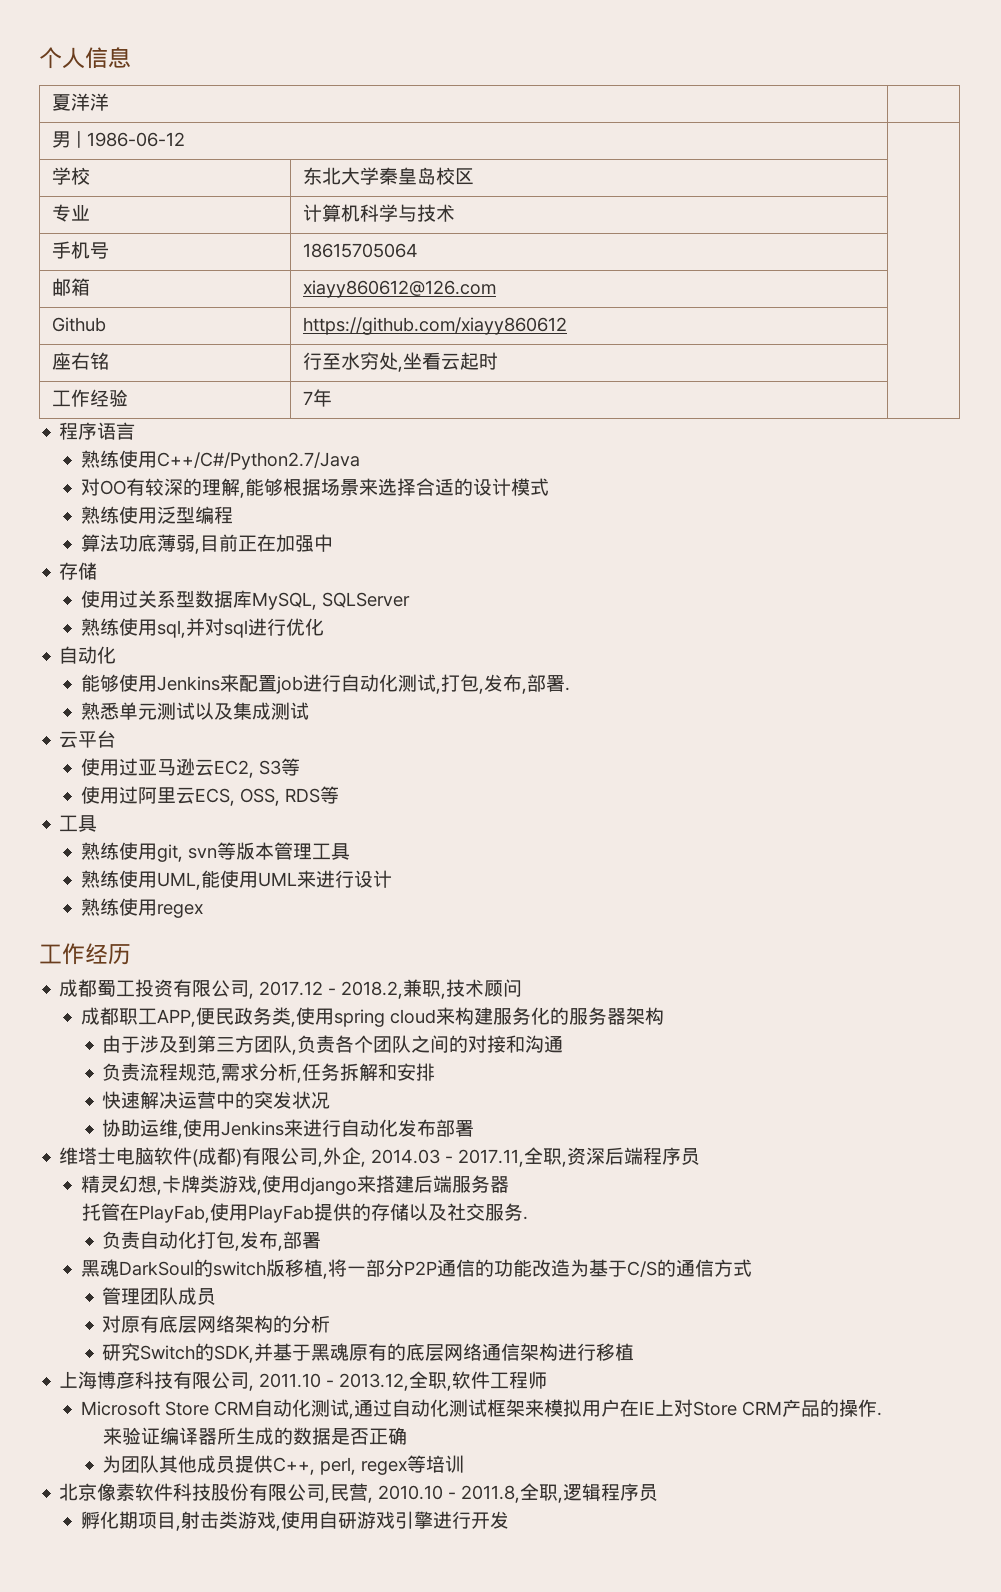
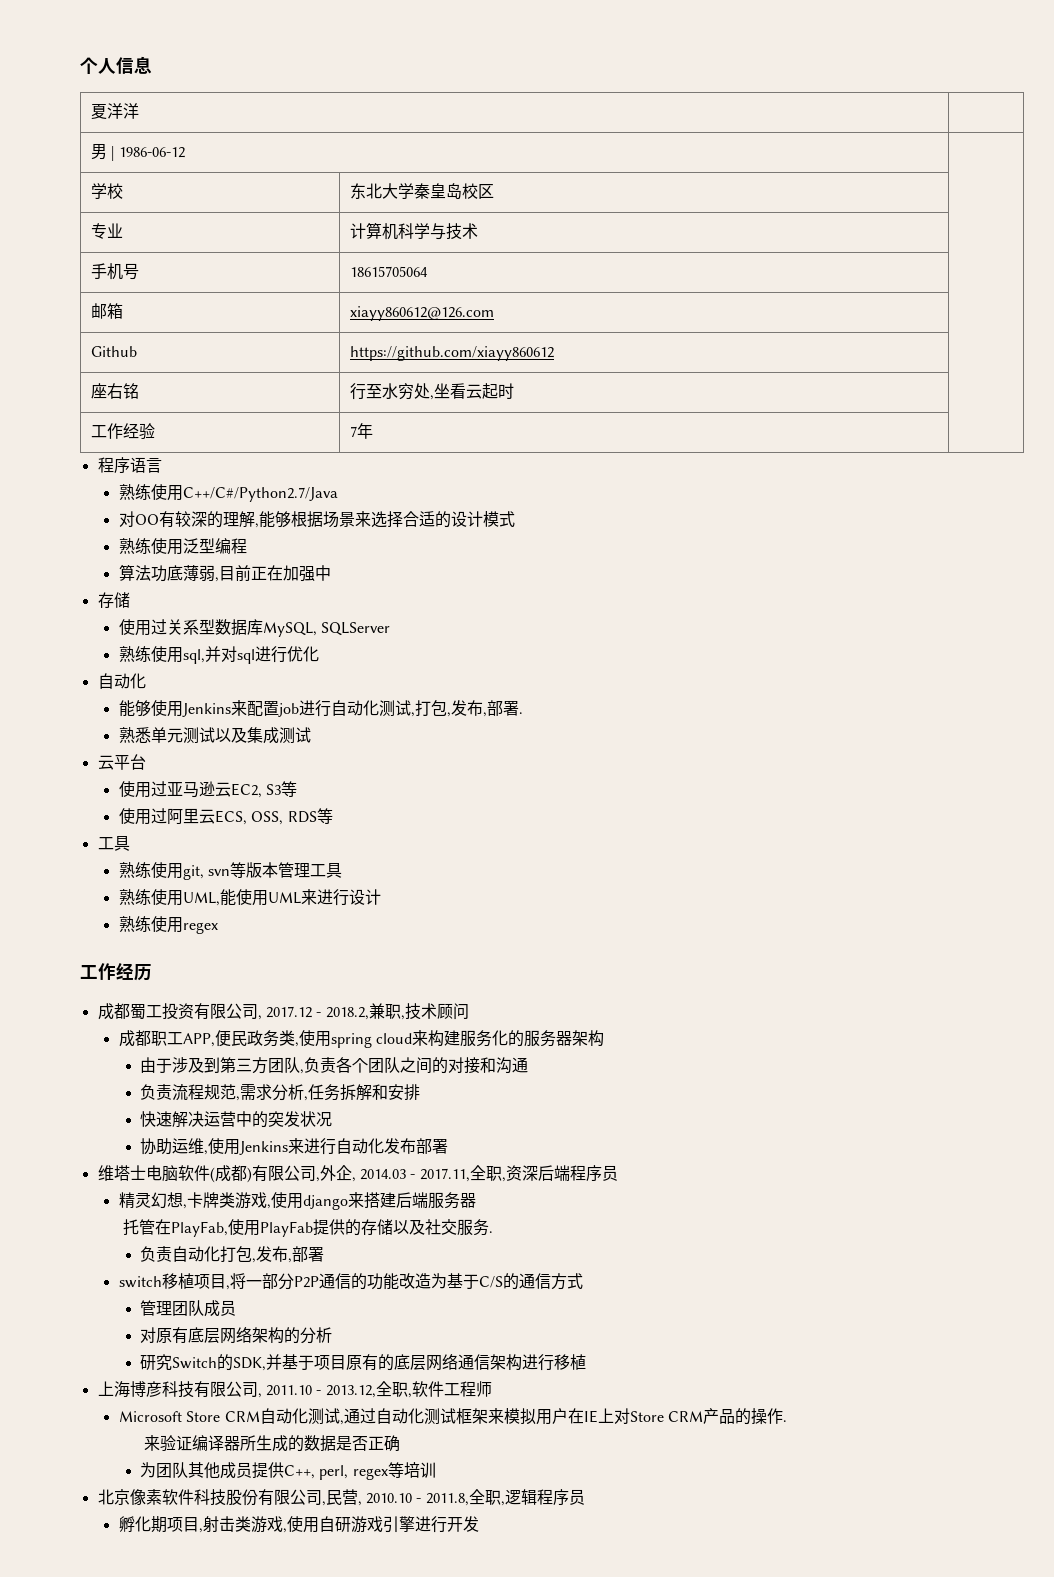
- 黑魂DarkSoul的switch版移植,将一部分P2P通信的功能改造为基于C/S的通信方式
+ switch移植项目,将一部分P2P通信的功能改造为基于C/S的通信方式
- 研究Switch的SDK,并基于黑魂原有的底层网络通信架构进行移植
+ 研究Switch的SDK,并基于项目原有的底层网络通信架构进行移植

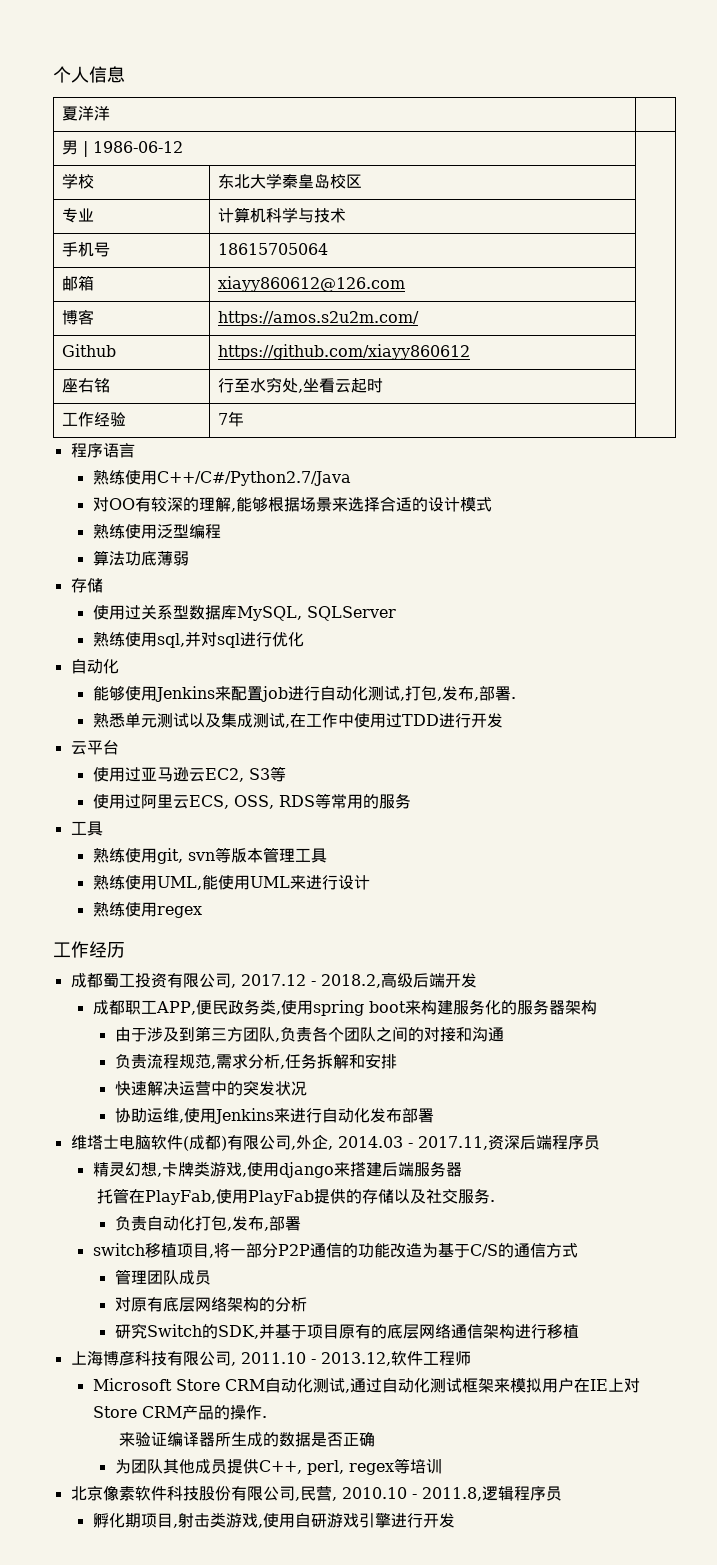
+ 博客 | https://amos.s2u2m.com/ |
- 算法功底薄弱,目前正在加强中
+ 算法功底薄弱
- 熟悉单元测试以及集成测试
+ 熟悉单元测试以及集成测试,在工作中使用过TDD进行开发
- 使用过阿里云ECS, OSS, RDS等
+ 使用过阿里云ECS, OSS, RDS等常用的服务
- 成都蜀工投资有限公司, 2017.12 - 2018.2,兼职,技术顾问
+ 成都蜀工投资有限公司, 2017.12 - 2018.2,高级后端开发
- 成都职工APP,便民政务类,使用spring cloud来构建服务化的服务器架构
+ 成都职工APP,便民政务类,使用spring boot来构建服务化的服务器架构
- 维塔士电脑软件(成都)有限公司,外企, 2014.03 - 2017.11,全职,资深后端程序员
+ 维塔士电脑软件(成都)有限公司,外企, 2014.03 - 2017.11,资深后端程序员
- 上海博彦科技有限公司, 2011.10 - 2013.12,全职,软件工程师
+ 上海博彦科技有限公司, 2011.10 - 2013.12,软件工程师
- 北京像素软件科技股份有限公司,民营, 2010.10 - 2011.8,全职,逻辑程序员
+ 北京像素软件科技股份有限公司,民营, 2010.10 - 2011.8,逻辑程序员

